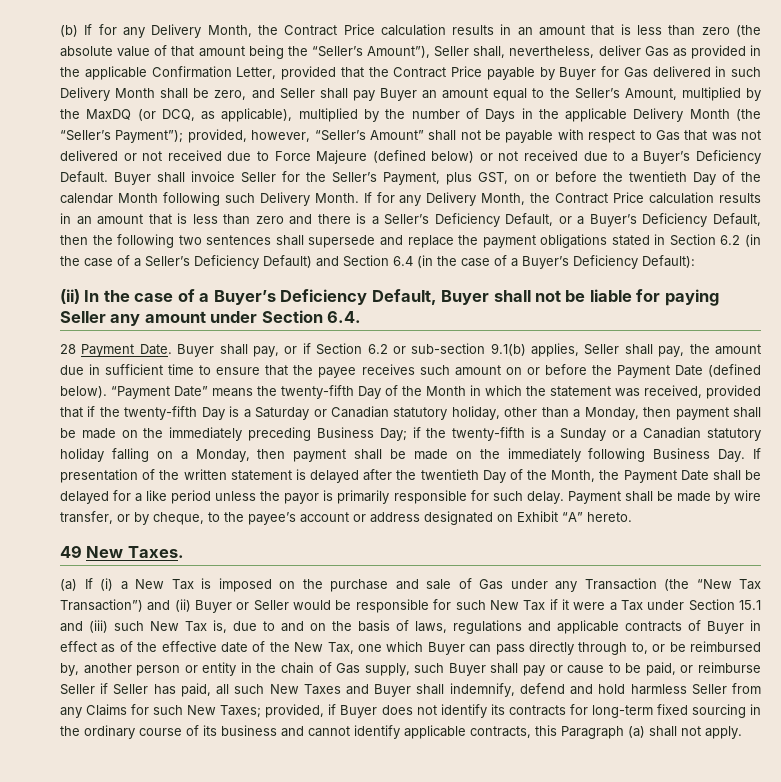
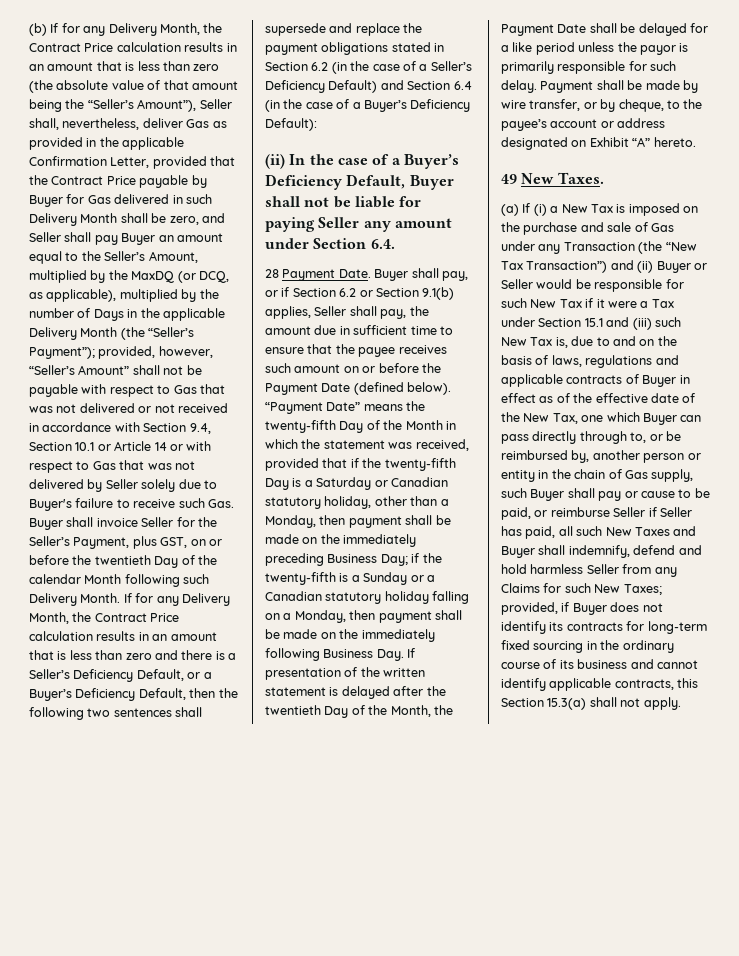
- provided, however, “Seller’s Amount” shall not be payable with respect to Gas that was not delivered or not received due to Force Majeure (defined below) or not received due to a Buyer’s Deficiency Default. Buyer shall invoice Seller for the Seller’s Payment, plus GST, on or before the twentieth Day of the calendar Month following such Delivery Month.
+ provided, however, “Seller’s Amount” shall not be payable with respect to Gas that was not delivered or not received in accordance with Section 9.4, Section 10.1 or Article 14 or with respect to Gas that was not delivered by Seller solely due to Buyer's failure to receive such Gas. Buyer shall invoice Seller for the Seller’s Payment, plus GST, on or before the twentieth Day of the calendar Month following such Delivery Month.
- Buyer shall pay, or if Section 6.2 or sub-section 9.1(b) applies, Seller shall pay, the amount due in sufficient time to ensure that the payee receives such amount on or before the Payment Date (defined below).
+ Buyer shall pay, or if Section 6.2 or Section 9.1(b) applies, Seller shall pay, the amount due in sufficient time to ensure that the payee receives such amount on or before the Payment Date (defined below).
- provided, if Buyer does not identify its contracts for long-term fixed sourcing in the ordinary course of its business and cannot identify applicable contracts, this Paragraph (a) shall not apply.
+ provided, if Buyer does not identify its contracts for long-term fixed sourcing in the ordinary course of its business and cannot identify applicable contracts, this Section 15.3(a) shall not apply.

